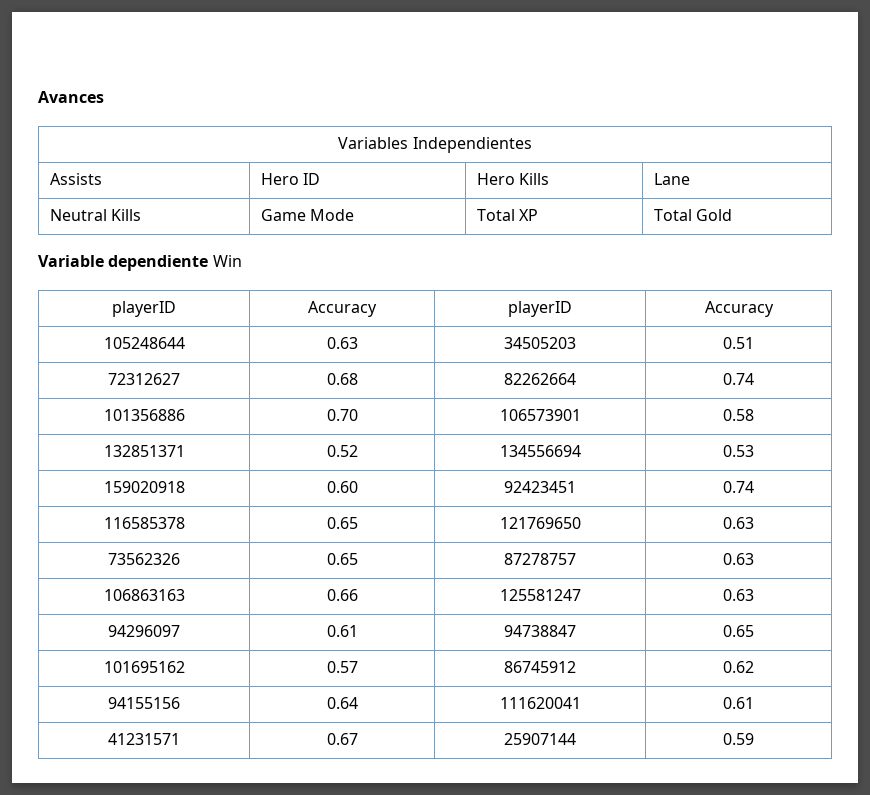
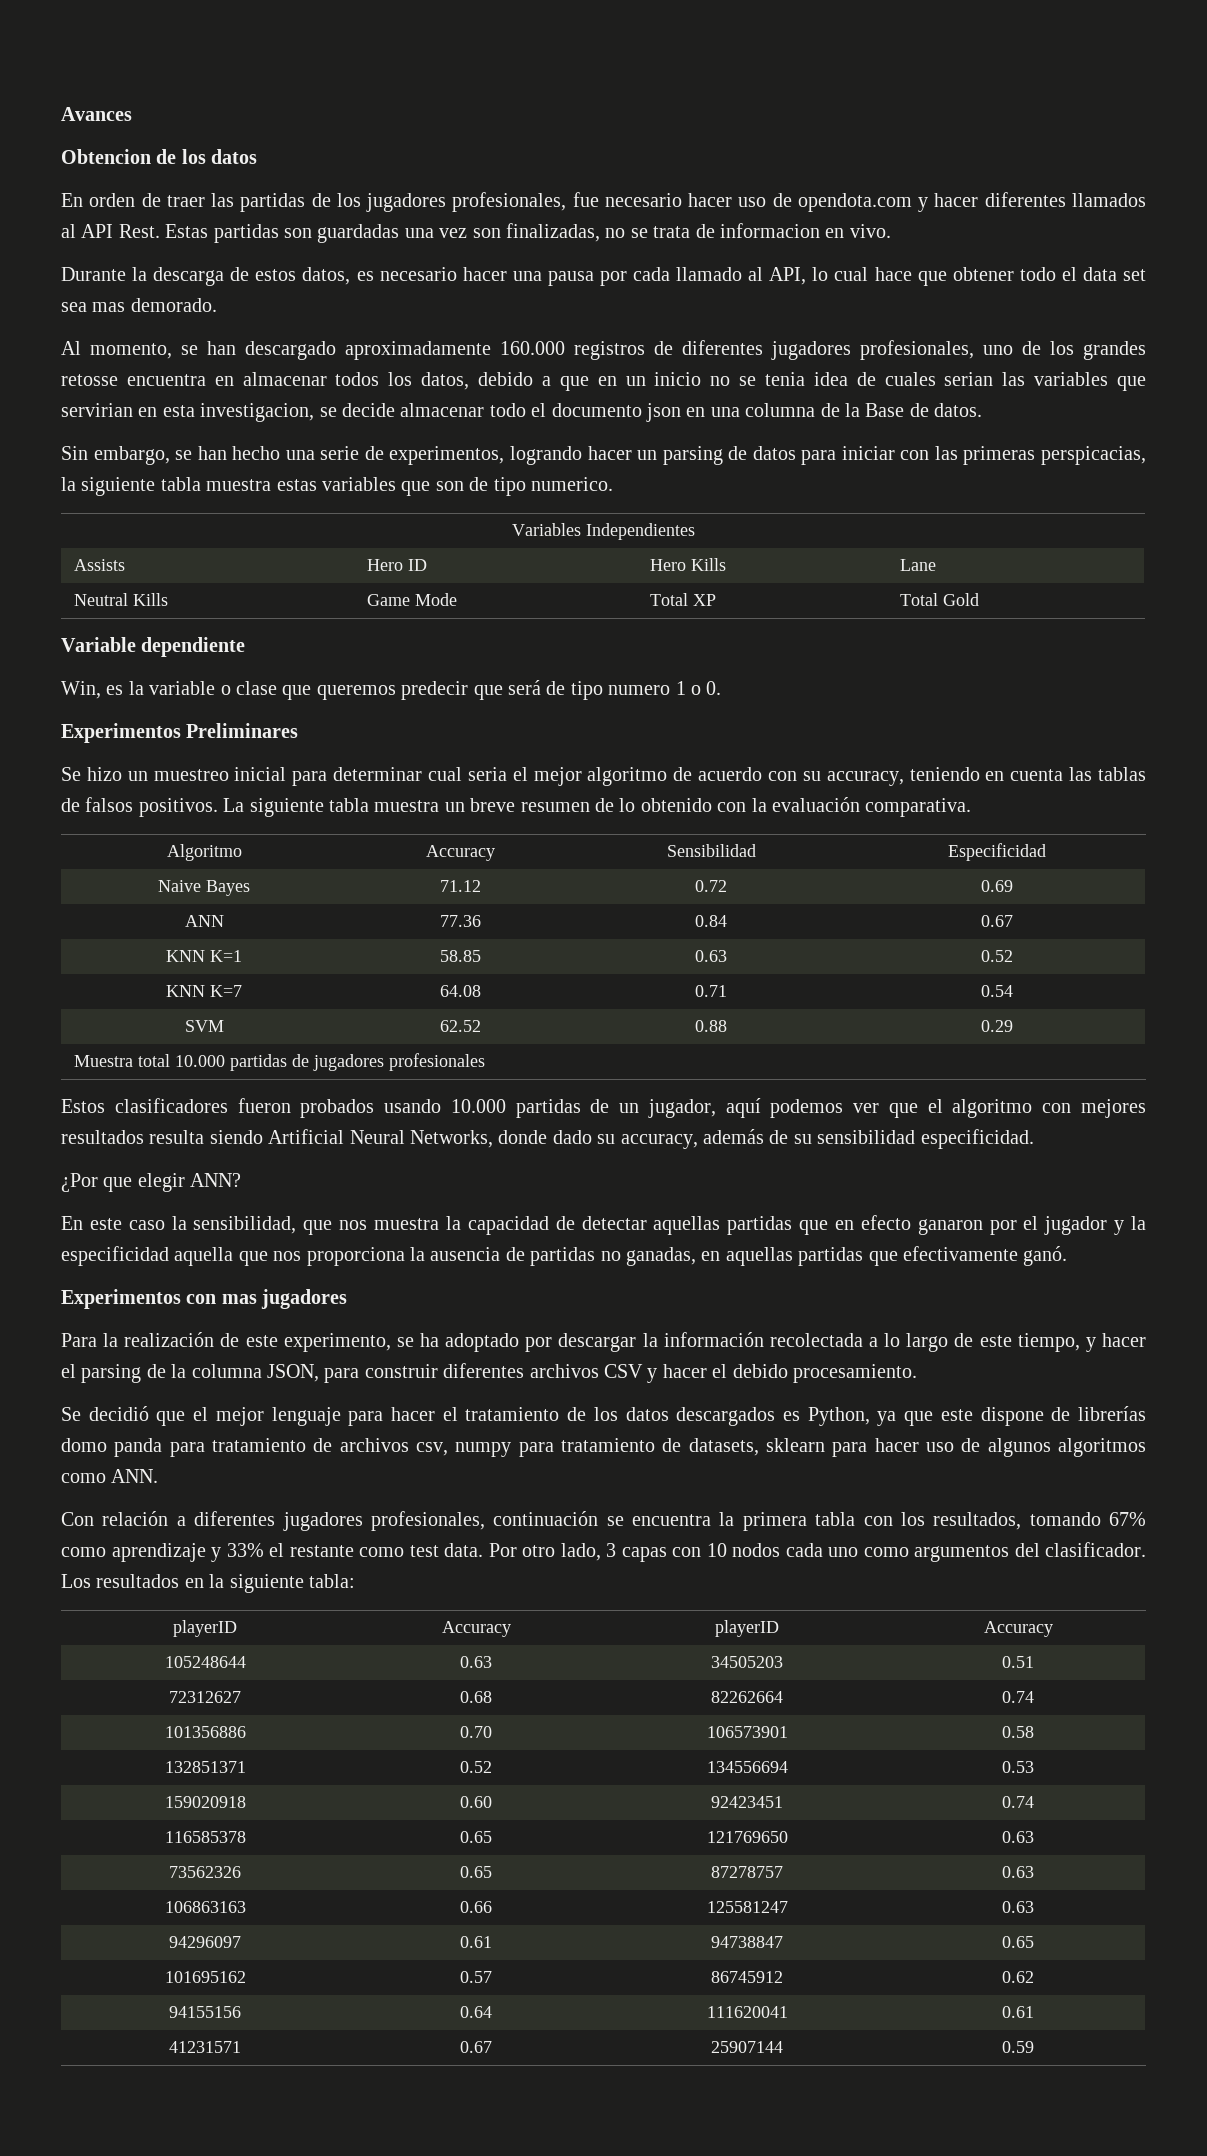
+ Obtencion de los datos
+ En orden de traer las partidas de los jugadores profesionales, fue necesario hacer uso de opendota.com y hacer diferentes llamados al API Rest. Estas partidas son guardadas una vez son finalizadas, no se trata de informacion en vivo.
+ Durante la descarga de estos datos, es necesario hacer una pausa por cada llamado al API, lo cual hace que obtener todo el data set sea mas demorado.
+ Al momento, se han descargado aproximadamente 160.000 registros de diferentes jugadores profesionales, uno de los grandes retosse encuentra en almacenar todos los datos, debido a que en un inicio no se tenia idea de cuales serian las variables que servirian en esta investigacion, se decide almacenar todo el documento json en una columna de la Base de datos.
+ Sin embargo, se han hecho una serie de experimentos, logrando hacer un parsing de datos para iniciar con las primeras perspicacias, la siguiente tabla muestra estas variables que son de tipo numerico.
- Variable dependiente Win
+ Variable dependiente
+ Win, es la variable o clase que queremos predecir que será de tipo numero 1 o 0.
+ Experimentos Preliminares
+ Se hizo un muestreo inicial para determinar cual seria el mejor algoritmo de acuerdo con su accuracy, teniendo en cuenta las tablas de falsos positivos. La siguiente tabla muestra un breve resumen de lo obtenido con la evaluación comparativa.
+ Algoritmo | Accuracy | Sensibilidad | Especificidad
+ Naive Bayes | 71.12 | 0.72 | 0.69
+ ANN | 77.36 | 0.84 | 0.67
+ KNN K=1 | 58.85 | 0.63 | 0.52
+ KNN K=7 | 64.08 | 0.71 | 0.54
+ SVM | 62.52 | 0.88 | 0.29
+ Muestra total 10.000 partidas de jugadores profesionales
+ Estos clasificadores fueron probados usando 10.000 partidas de un jugador, aquí podemos ver que el algoritmo con mejores resultados resulta siendo Artificial Neural Networks, donde dado su accuracy, además de su sensibilidad especificidad.
+ ¿Por que elegir ANN?
+ En este caso la sensibilidad, que nos muestra la capacidad de detectar aquellas partidas que en efecto ganaron por el jugador y la especificidad aquella que nos proporciona la ausencia de partidas no ganadas, en aquellas partidas que efectivamente ganó.
+ Experimentos con mas jugadores
+ Para la realización de este experimento, se ha adoptado por descargar la información recolectada a lo largo de este tiempo, y hacer el parsing de la columna JSON, para construir diferentes archivos CSV y hacer el debido procesamiento.
+ Se decidió que el mejor lenguaje para hacer el tratamiento de los datos descargados es Python, ya que este dispone de librerías domo panda para tratamiento de archivos csv, numpy para tratamiento de datasets, sklearn para hacer uso de algunos algoritmos como ANN.
+ Con relación a diferentes jugadores profesionales, continuación se encuentra la primera tabla con los resultados, tomando 67% como aprendizaje y 33% el restante como test data. Por otro lado, 3 capas con 10 nodos cada uno como argumentos del clasificador. Los resultados en la siguiente tabla:

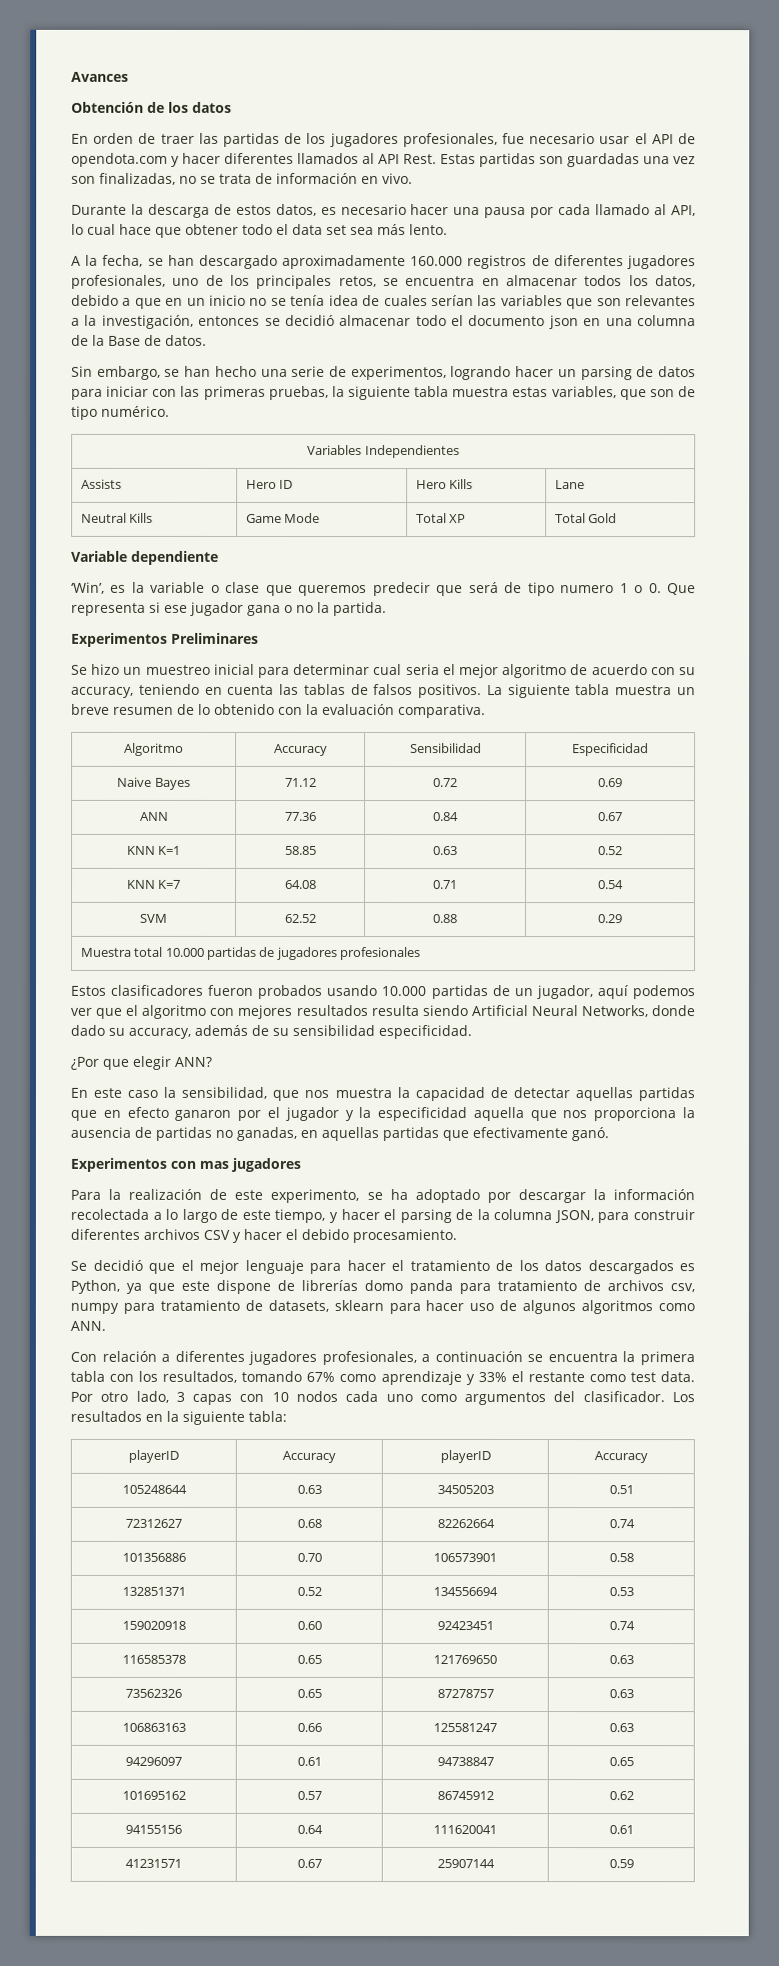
- Obtencion de los datos
+ Obtención de los datos
- En orden de traer las partidas de los jugadores profesionales, fue necesario hacer uso de opendota.com y hacer diferentes llamados al API Rest.
+ En orden de traer las partidas de los jugadores profesionales, fue necesario usar el API de opendota.com y hacer diferentes llamados al API Rest.
- Estas partidas son guardadas una vez son finalizadas, no se trata de informacion en vivo.
+ Estas partidas son guardadas una vez son finalizadas, no se trata de información en vivo.
- Durante la descarga de estos datos, es necesario hacer una pausa por cada llamado al API, lo cual hace que obtener todo el data set sea mas demorado.
- Al momento, se han descargado aproximadamente 160.000 registros de diferentes jugadores profesionales, uno de los grandes retosse encuentra en almacenar todos los datos, debido a que en un inicio no se tenia idea de cuales serian las variables que servirian en esta investigacion, se decide almacenar todo el documento json en una columna de la Base de datos.
+ Durante la descarga de estos datos, es necesario hacer una pausa por cada llamado al API, lo cual hace que obtener todo el data set sea más lento.
+ A la fecha, se han descargado aproximadamente 160.000 registros de diferentes jugadores profesionales, uno de los principales retos, se encuentra en almacenar todos los datos, debido a que en un inicio no se tenía idea de cuales serían las variables que son relevantes a la investigación, entonces se decidió almacenar todo el documento json en una columna de la Base de datos.
- Sin embargo, se han hecho una serie de experimentos, logrando hacer un parsing de datos para iniciar con las primeras perspicacias, la siguiente tabla muestra estas variables que son de tipo numerico.
+ Sin embargo, se han hecho una serie de experimentos, logrando hacer un parsing de datos para iniciar con las primeras pruebas, la siguiente tabla muestra estas variables, que son de tipo numérico.
- Win, es la variable o clase que queremos predecir que será de tipo numero 1 o 0.
+ ‘Win’, es la variable o clase que queremos predecir que será de tipo numero 1 o 0. Que representa si ese jugador gana o no la partida.
- Con relación a diferentes jugadores profesionales, continuación se encuentra la primera tabla con los resultados, tomando 67% como aprendizaje y 33% el restante como test data.
+ Con relación a diferentes jugadores profesionales, a continuación se encuentra la primera tabla con los resultados, tomando 67% como aprendizaje y 33% el restante como test data.

